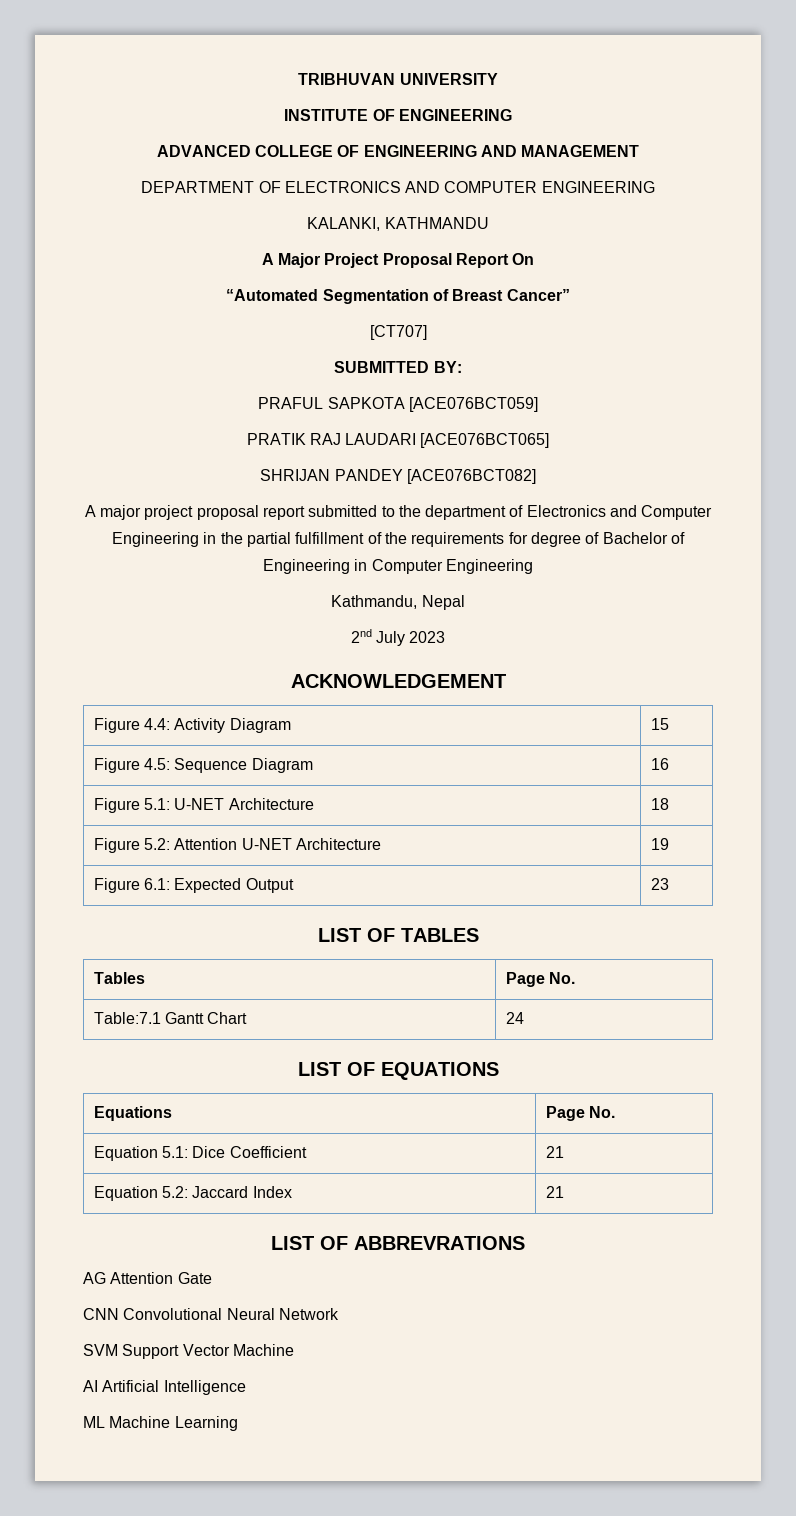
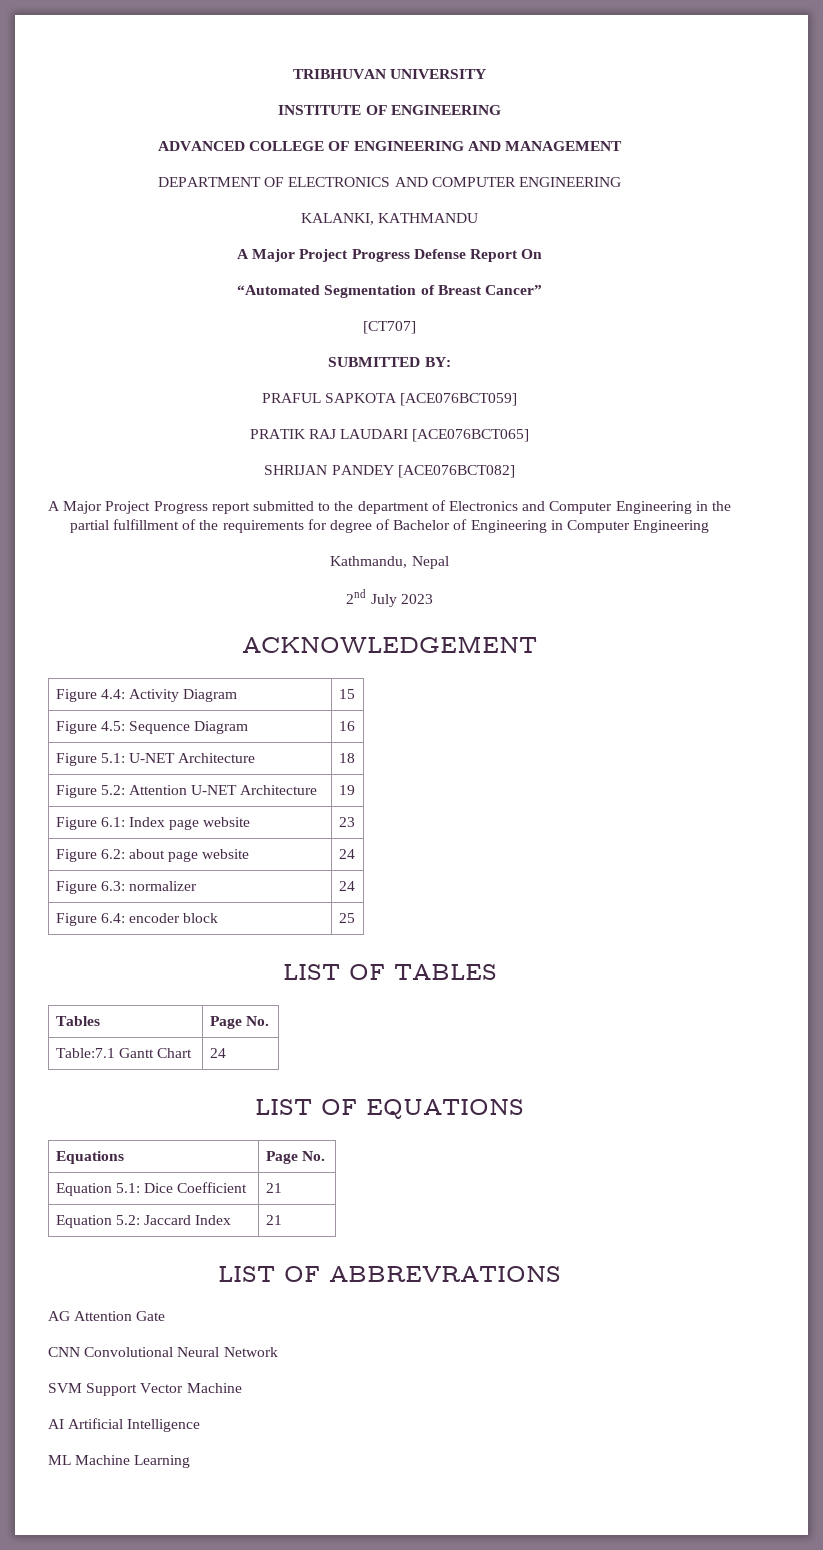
- A Major Project Proposal Report On
+ A Major Project Progress Defense Report On
- A major project proposal report submitted to the department of Electronics and Computer Engineering in the partial fulfillment of the requirements for degree of Bachelor of Engineering in Computer Engineering
+ A Major Project Progress report submitted to the department of Electronics and Computer Engineering in the partial fulfillment of the requirements for degree of Bachelor of Engineering in Computer Engineering
- Figure 6.1: Expected Output | 23
+ Figure 6.1: Index page website | 23
+ Figure 6.2: about page website | 24
+ Figure 6.3: normalizer | 24
+ Figure 6.4: encoder block | 25

